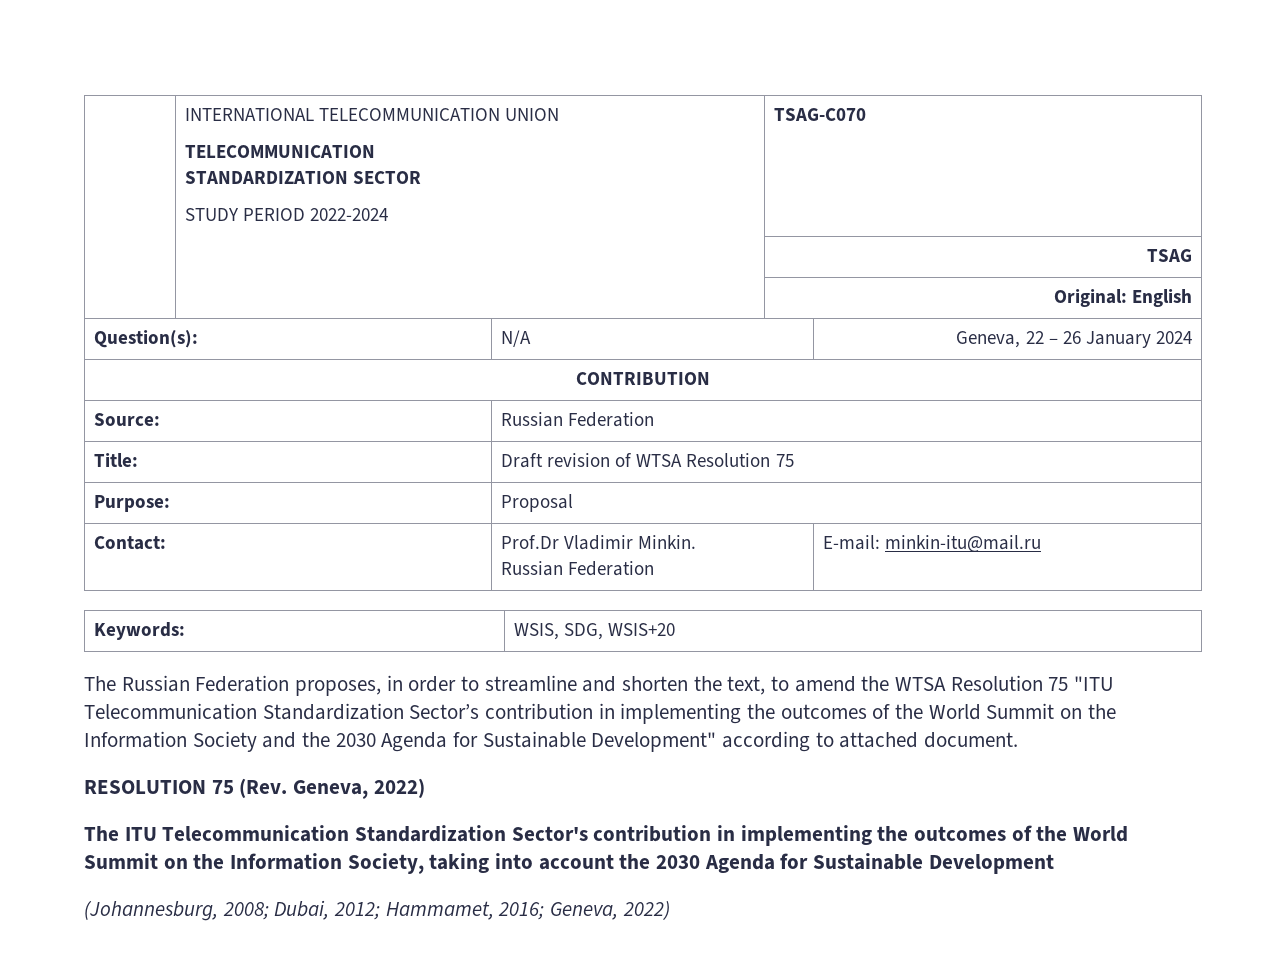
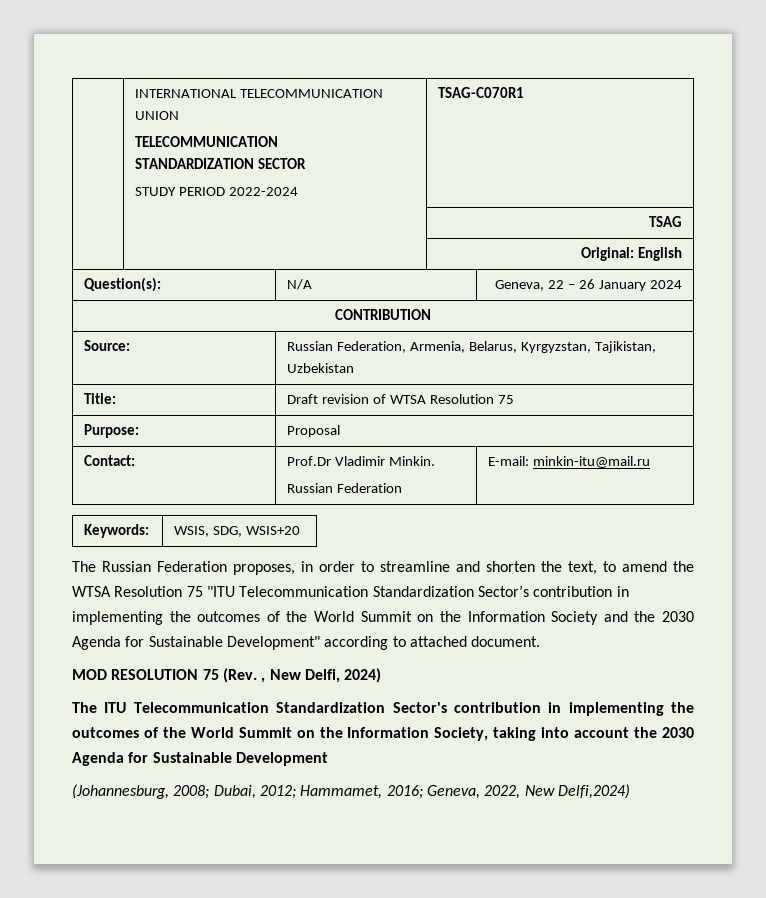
  | INTERNATIONAL TELECOMMUNICATION UNION
  TELECOMMUNICATION
  STANDARDIZATION SECTOR
- STUDY PERIOD 2022-2024 | TSAG-C070
+ STUDY PERIOD 2022-2024 | TSAG-C070R1
- Source: | Russian Federation
+ Source: | Russian Federation, Armenia, Belarus, Kyrgyzstan, Tajikistan, Uzbekistan
- RESOLUTION 75 (Rev. Geneva, 2022)
+ MOD RESOLUTION 75 (Rev. , New Delfi, 2024)
- (Johannesburg, 2008; Dubai, 2012; Hammamet, 2016; Geneva, 2022)
+ (Johannesburg, 2008; Dubai, 2012; Hammamet, 2016; Geneva, 2022, New Delfi,2024)

